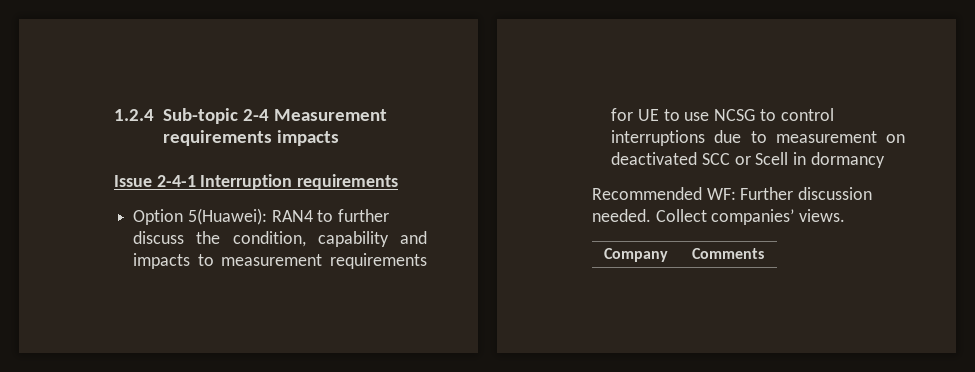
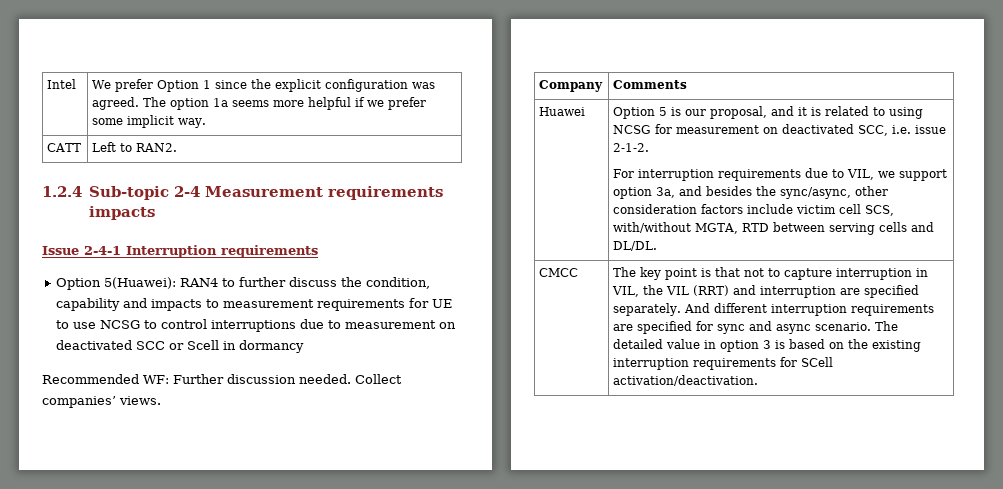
+ Intel | We prefer Option 1 since the explicit configuration was agreed. The option 1a seems more helpful if we prefer some implicit way.
+ CATT | Left to RAN2.
+ Huawei | Option 5 is our proposal, and it is related to using NCSG for measurement on deactivated SCC, i.e. issue 2-1-2.
+ For interruption requirements due to VIL, we support option 3a, and besides the sync/async, other consideration factors include victim cell SCS, with/without MGTA, RTD between serving cells and DL/DL.
+ CMCC | The key point is that not to capture interruption in VIL, the VIL (RRT) and interruption are specified separately. And different interruption requirements are specified for sync and async scenario. The detailed value in option 3 is based on the existing interruption requirements for SCell activation/deactivation.

